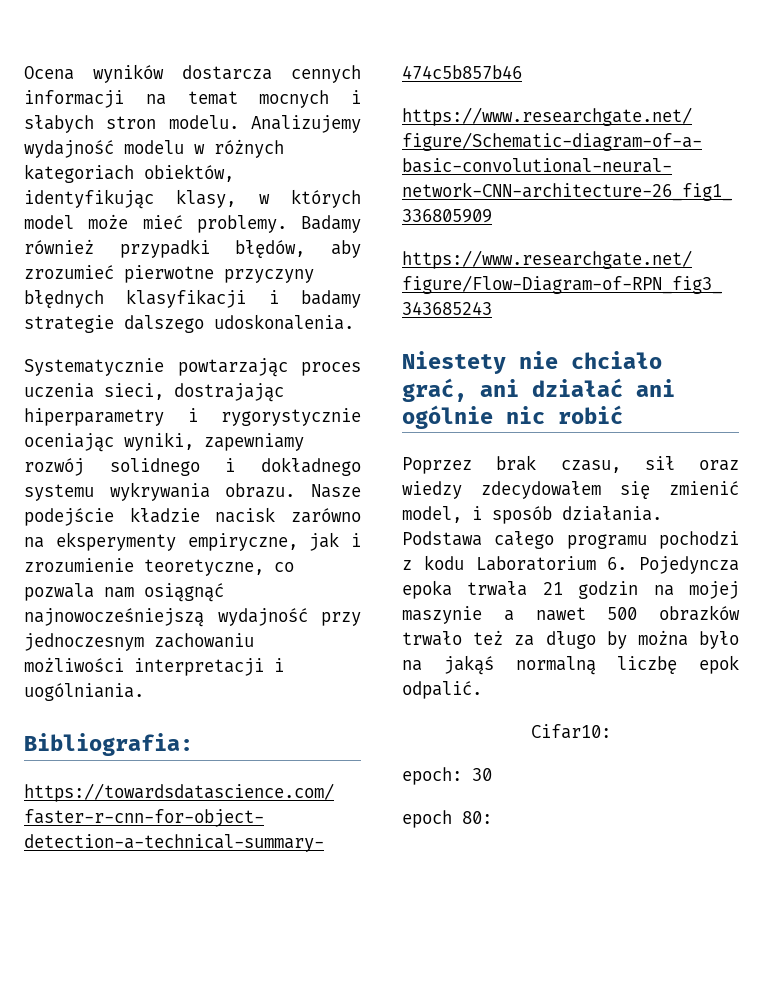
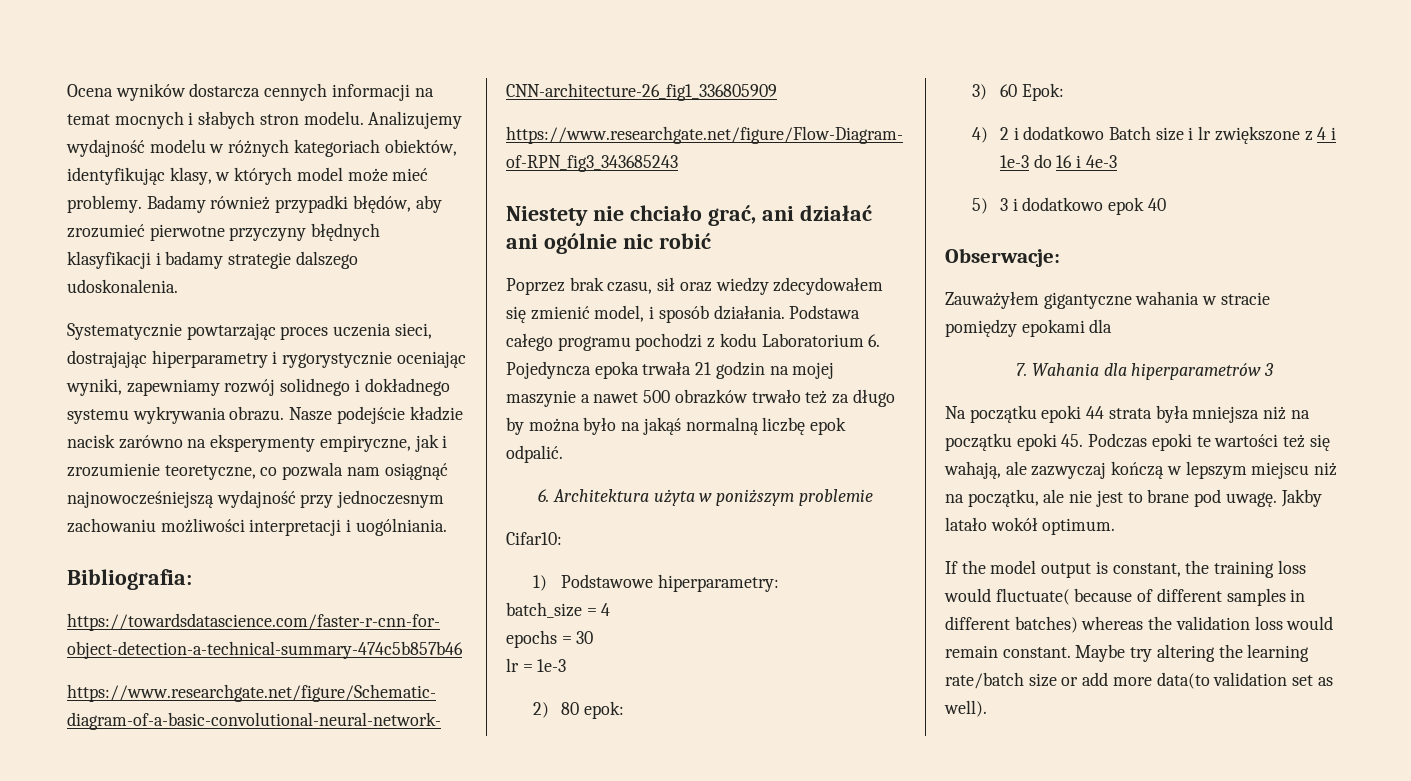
+ 6. Architektura użyta w poniższym problemie
  Cifar10:
- epoch: 30
- epoch 80:
+ 1) Podstawowe hiperparametry:
+ batch_size = 4
+ epochs = 30
+ lr = 1e-3
+ 2) 80 epok:
+ 3) 60 Epok:
+ 4) 2 i dodatkowo Batch size i lr zwiększone z 4 i 1e-3 do 16 i 4e-3
+ 5) 3 i dodatkowo epok 40
+ Obserwacje:
+ Zauważyłem gigantyczne wahania w stracie pomiędzy epokami dla
+ 7. Wahania dla hiperparametrów 3
+ Na początku epoki 44 strata była mniejsza niż na początku epoki 45. Podczas epoki te wartości też się wahają, ale zazwyczaj kończą w lepszym miejscu niż na początku, ale nie jest to brane pod uwagę. Jakby latało wokół optimum.
+ If the model output is constant, the training loss would fluctuate( because of different samples in different batches) whereas the validation loss would remain constant. Maybe try altering the learning rate/batch size or add more data(to validation set as well).

